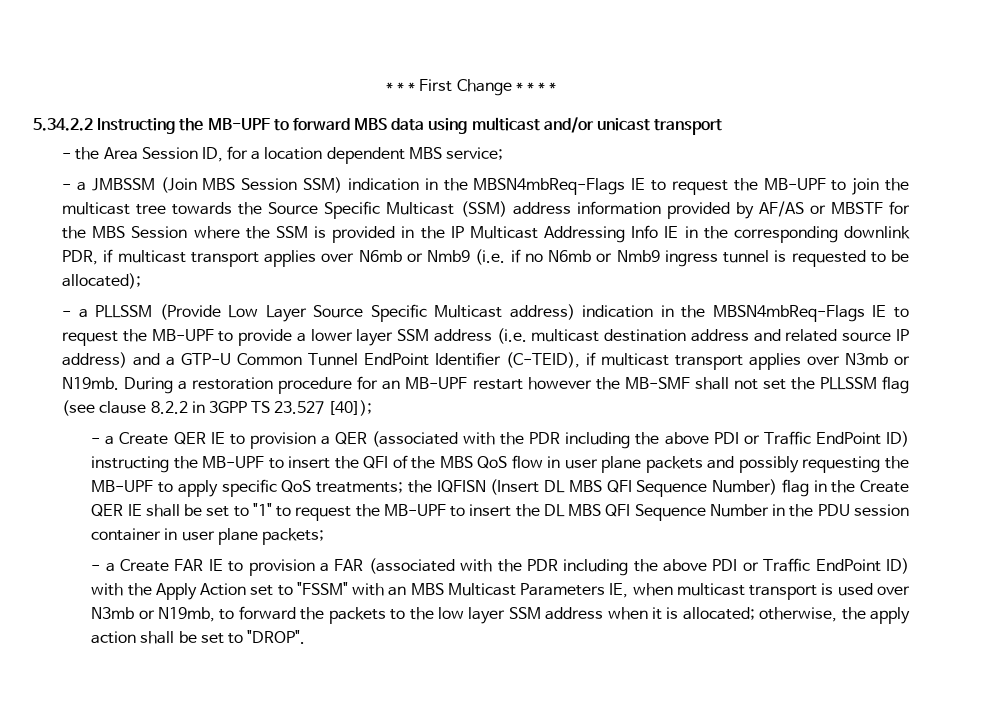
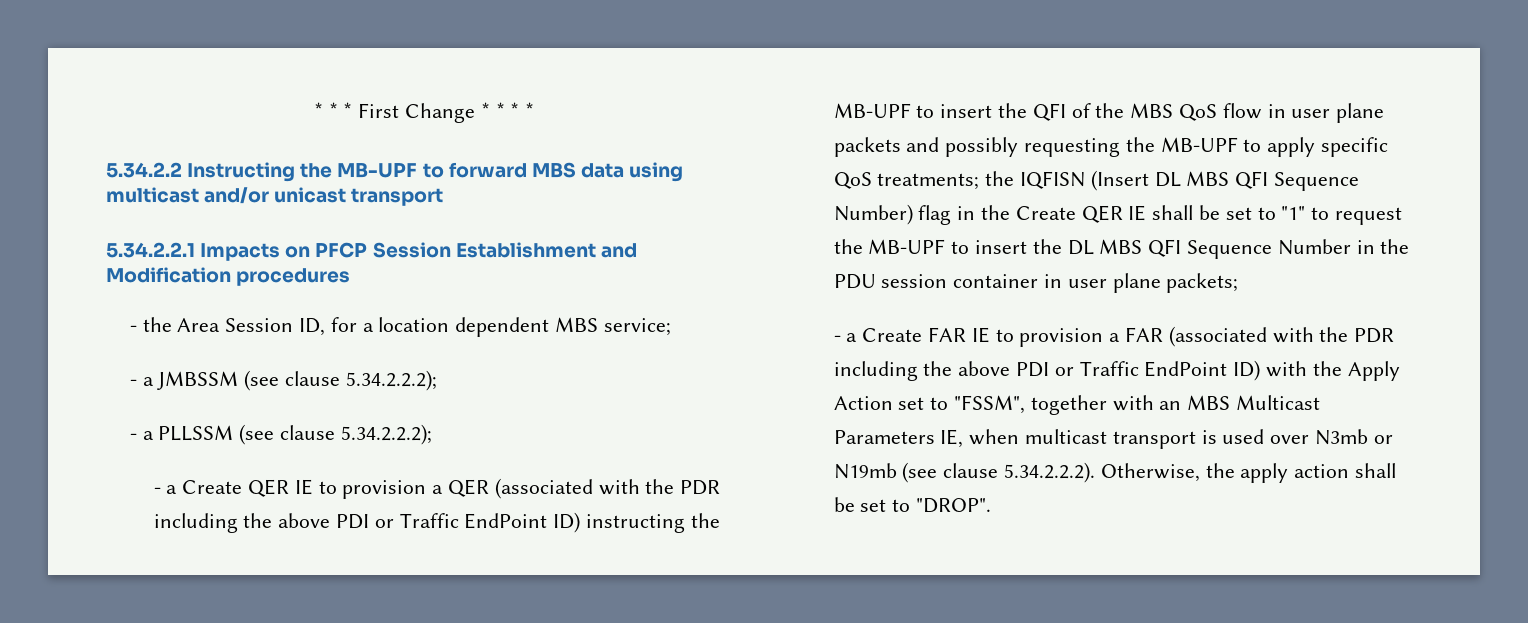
+ 5.34.2.2.1 Impacts on PFCP Session Establishment and Modification procedures
- - a JMBSSM (Join MBS Session SSM) indication in the MBSN4mbReq-Flags IE to request the MB-UPF to join the multicast tree towards the Source Specific Multicast (SSM) address information provided by AF/AS or MBSTF for the MBS Session where the SSM is provided in the IP Multicast Addressing Info IE in the corresponding downlink PDR, if multicast transport applies over N6mb or Nmb9 (i.e. if no N6mb or Nmb9 ingress tunnel is requested to be allocated);
- - a PLLSSM (Provide Low Layer Source Specific Multicast address) indication in the MBSN4mbReq-Flags IE to request the MB-UPF to provide a lower layer SSM address (i.e. multicast destination address and related source IP address) and a GTP-U Common Tunnel EndPoint Identifier (C-TEID), if multicast transport applies over N3mb or N19mb. During a restoration procedure for an MB-UPF restart however the MB-SMF shall not set the PLLSSM flag (see clause 8.2.2 in 3GPP TS 23.527 [40]);
+ - a JMBSSM (see clause 5.34.2.2.2);
+ - a PLLSSM (see clause 5.34.2.2.2);
- - a Create FAR IE to provision a FAR (associated with the PDR including the above PDI or Traffic EndPoint ID) with the Apply Action set to "FSSM" with an MBS Multicast Parameters IE, when multicast transport is used over N3mb or N19mb, to forward the packets to the low layer SSM address when it is allocated; otherwise, the apply action shall be set to "DROP".
+ - a Create FAR IE to provision a FAR (associated with the PDR including the above PDI or Traffic EndPoint ID) with the Apply Action set to "FSSM", together with an MBS Multicast Parameters IE, when multicast transport is used over N3mb or N19mb (see clause 5.34.2.2.2). Otherwise, the apply action shall be set to "DROP".

